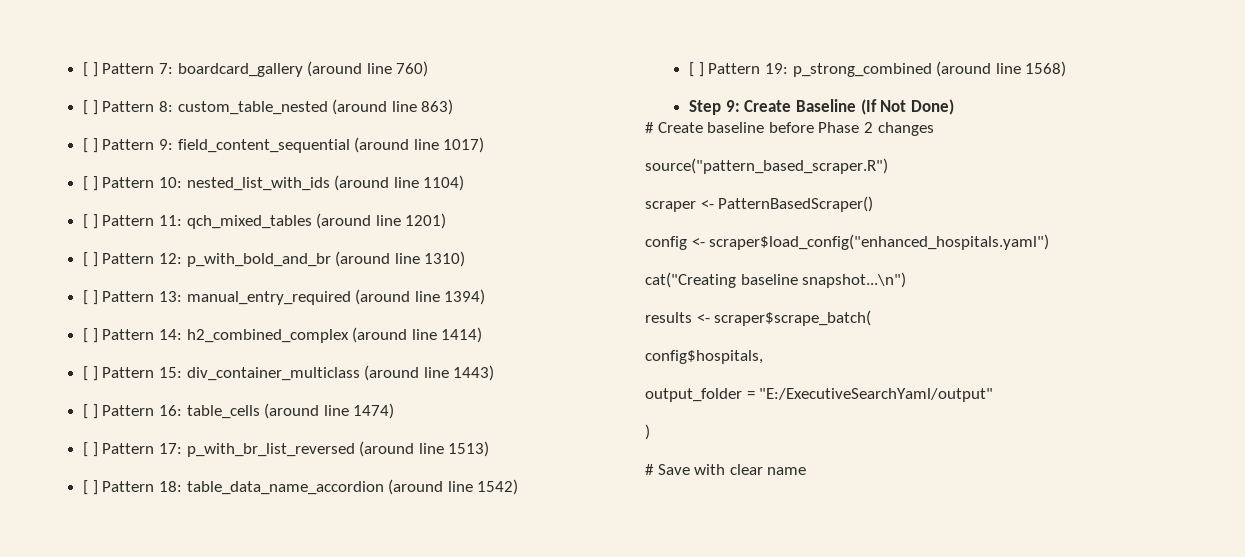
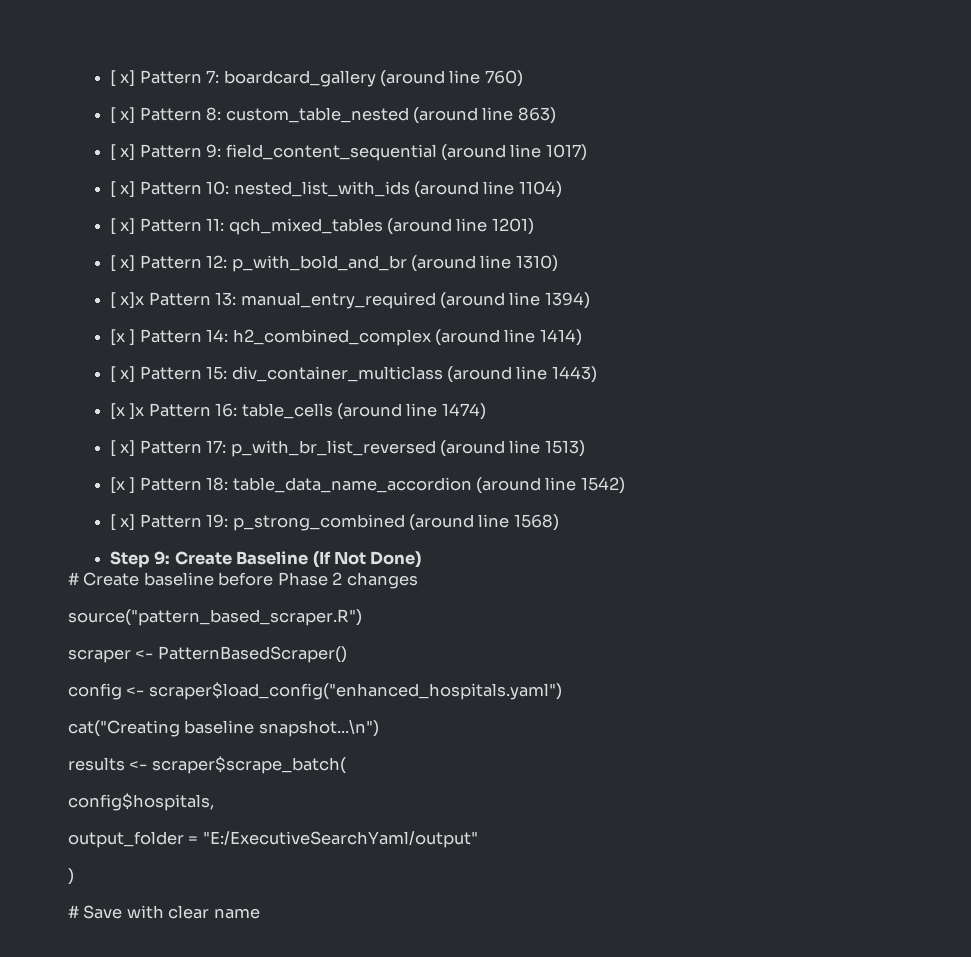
- [ ] Pattern 7: boardcard_gallery (around line 760)
+ [ x] Pattern 7: boardcard_gallery (around line 760)
- [ ] Pattern 8: custom_table_nested (around line 863)
+ [ x] Pattern 8: custom_table_nested (around line 863)
- [ ] Pattern 9: field_content_sequential (around line 1017)
+ [ x] Pattern 9: field_content_sequential (around line 1017)
- [ ] Pattern 10: nested_list_with_ids (around line 1104)
+ [ x] Pattern 10: nested_list_with_ids (around line 1104)
- [ ] Pattern 11: qch_mixed_tables (around line 1201)
+ [ x] Pattern 11: qch_mixed_tables (around line 1201)
- [ ] Pattern 12: p_with_bold_and_br (around line 1310)
+ [ x] Pattern 12: p_with_bold_and_br (around line 1310)
- [ ] Pattern 13: manual_entry_required (around line 1394)
+ [ x]x Pattern 13: manual_entry_required (around line 1394)
- [ ] Pattern 14: h2_combined_complex (around line 1414)
+ [x ] Pattern 14: h2_combined_complex (around line 1414)
- [ ] Pattern 15: div_container_multiclass (around line 1443)
+ [ x] Pattern 15: div_container_multiclass (around line 1443)
- [ ] Pattern 16: table_cells (around line 1474)
+ [x ]x Pattern 16: table_cells (around line 1474)
- [ ] Pattern 17: p_with_br_list_reversed (around line 1513)
+ [ x] Pattern 17: p_with_br_list_reversed (around line 1513)
- [ ] Pattern 18: table_data_name_accordion (around line 1542)
+ [x ] Pattern 18: table_data_name_accordion (around line 1542)
- [ ] Pattern 19: p_strong_combined (around line 1568)
+ [ x] Pattern 19: p_strong_combined (around line 1568)

